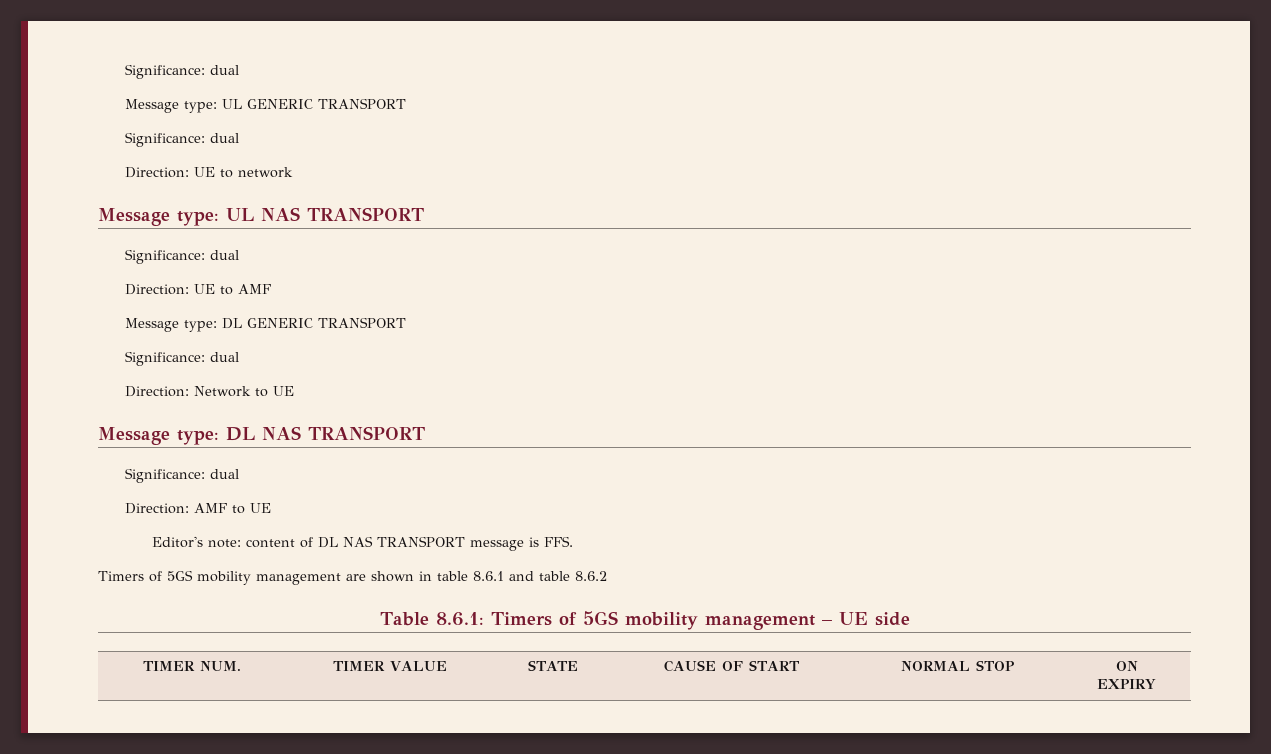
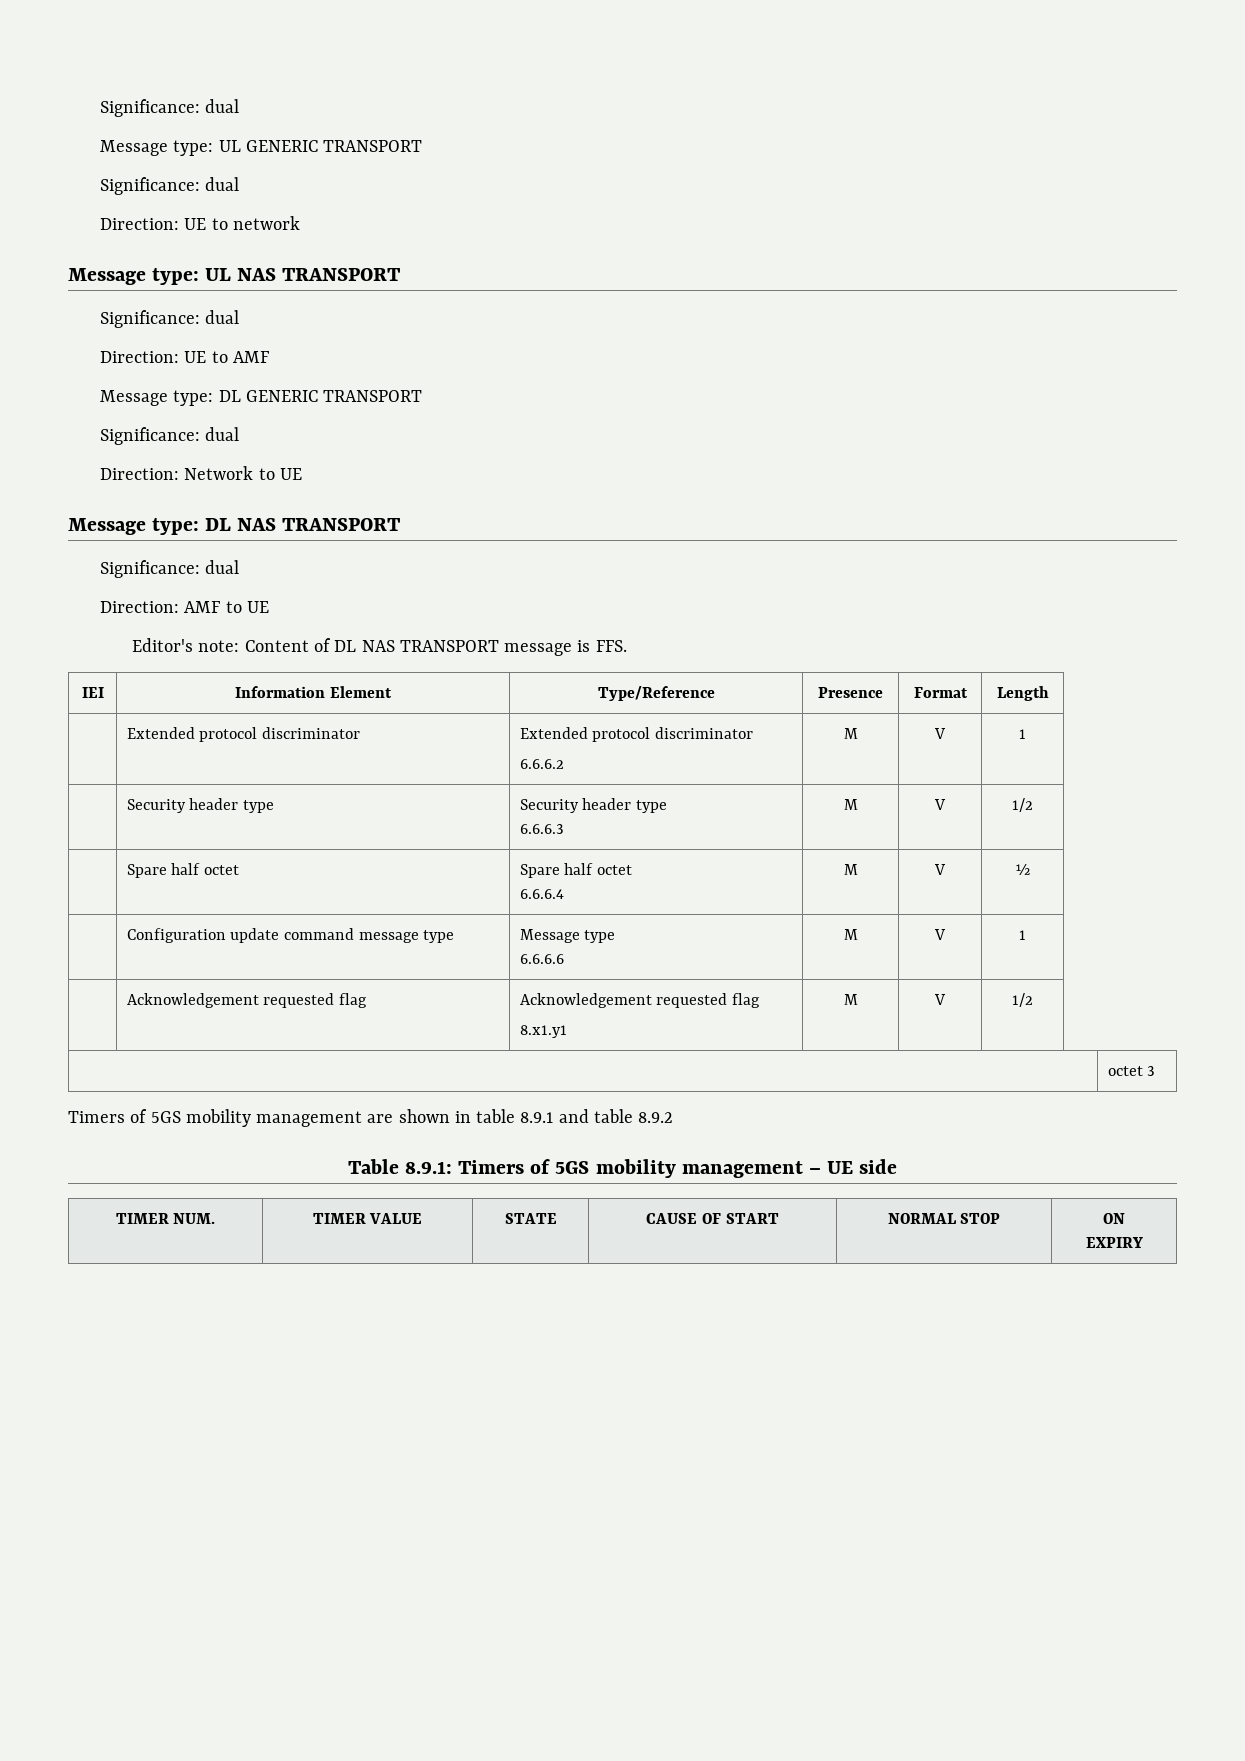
- Editor's note: content of DL NAS TRANSPORT message is FFS.
+ Editor's note: Content of DL NAS TRANSPORT message is FFS.
+ IEI | Information Element | Type/Reference | Presence | Format | Length
+ | Extended protocol discriminator | Extended protocol discriminator
+ 6.6.6.2 | M | V | 1
+ | Security header type | Security header type
+ 6.6.6.3 | M | V | 1/2
+ | Spare half octet | Spare half octet
+ 6.6.6.4 | M | V | ½
+ | Configuration update command message type | Message type
+ 6.6.6.6 | M | V | 1
+ | Acknowledgement requested flag | Acknowledgement requested flag
+ 8.x1.y1 | M | V | 1/2
+ | octet 3
- Timers of 5GS mobility management are shown in table 8.6.1 and table 8.6.2
+ Timers of 5GS mobility management are shown in table 8.9.1 and table 8.9.2
- Table 8.6.1: Timers of 5GS mobility management – UE side
+ Table 8.9.1: Timers of 5GS mobility management – UE side

